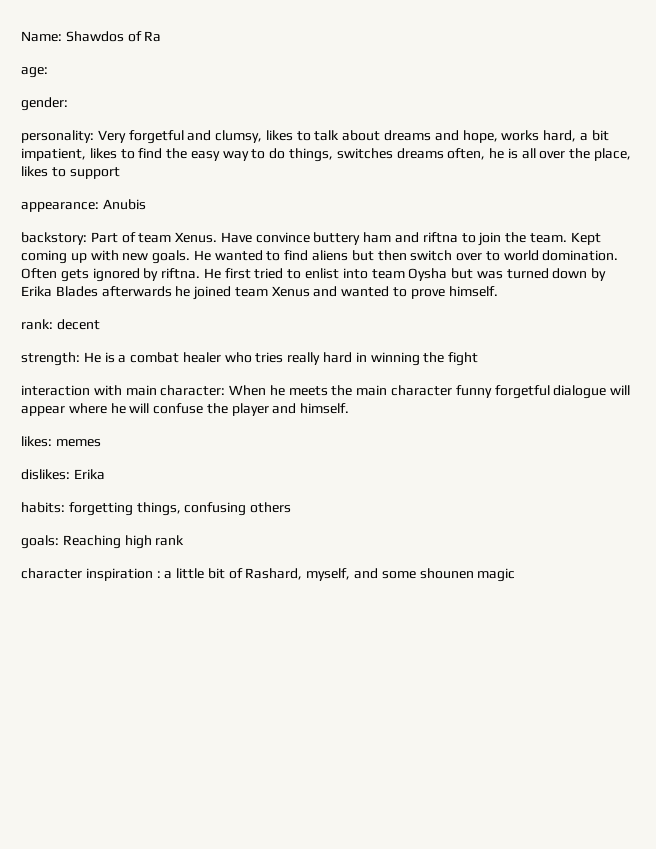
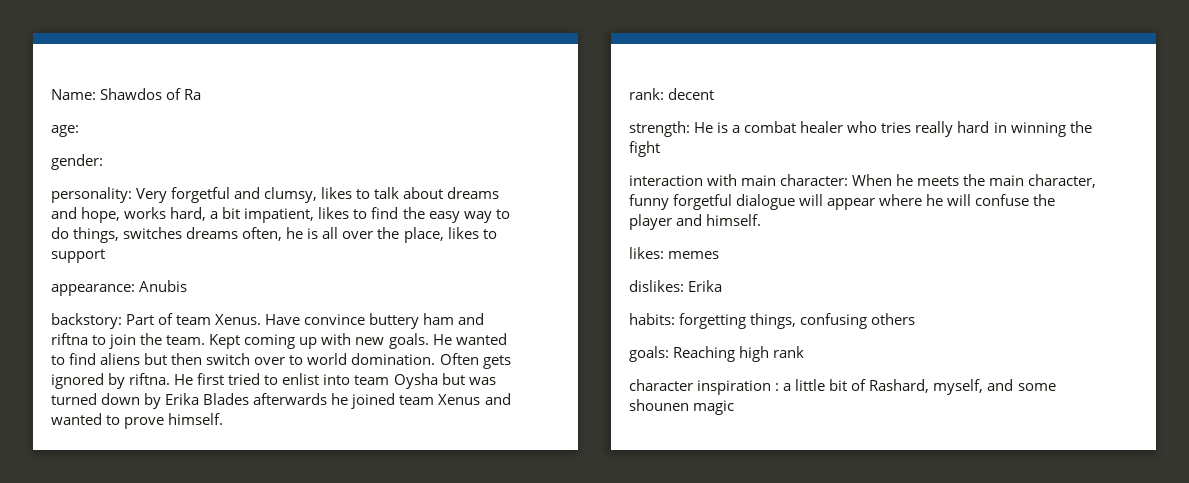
- interaction with main character: When he meets the main character funny forgetful dialogue will appear where he will confuse the player and himself.
+ interaction with main character: When he meets the main character, funny forgetful dialogue will appear where he will confuse the player and himself.

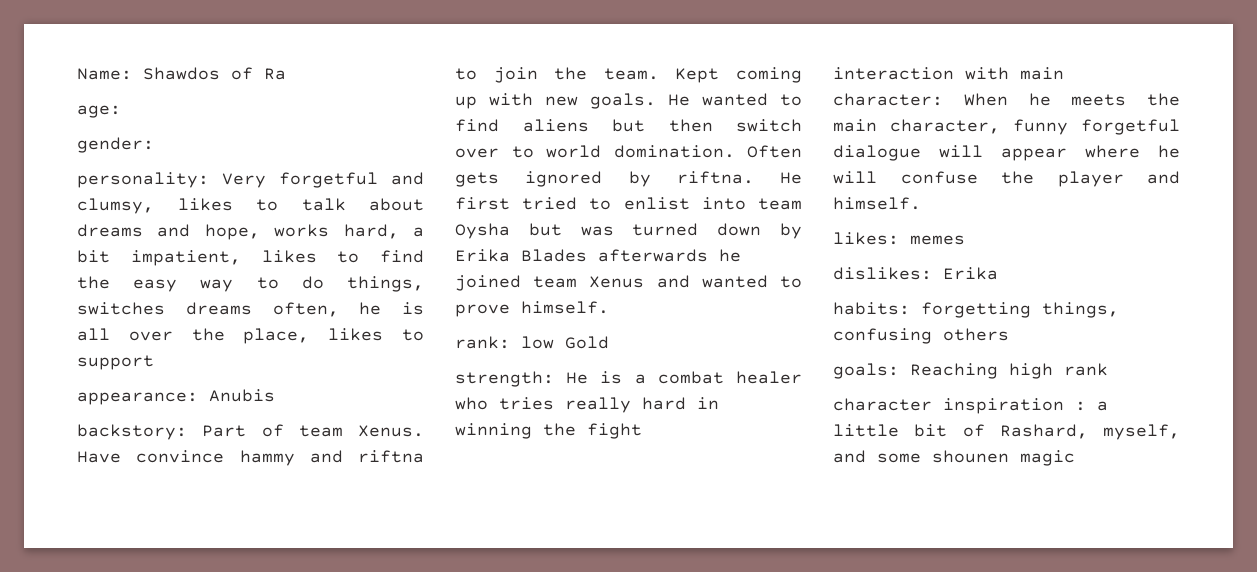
- Have convince buttery ham and riftna to join the team.
+ Have convince hammy and riftna to join the team.
- rank: decent
+ rank: low Gold

